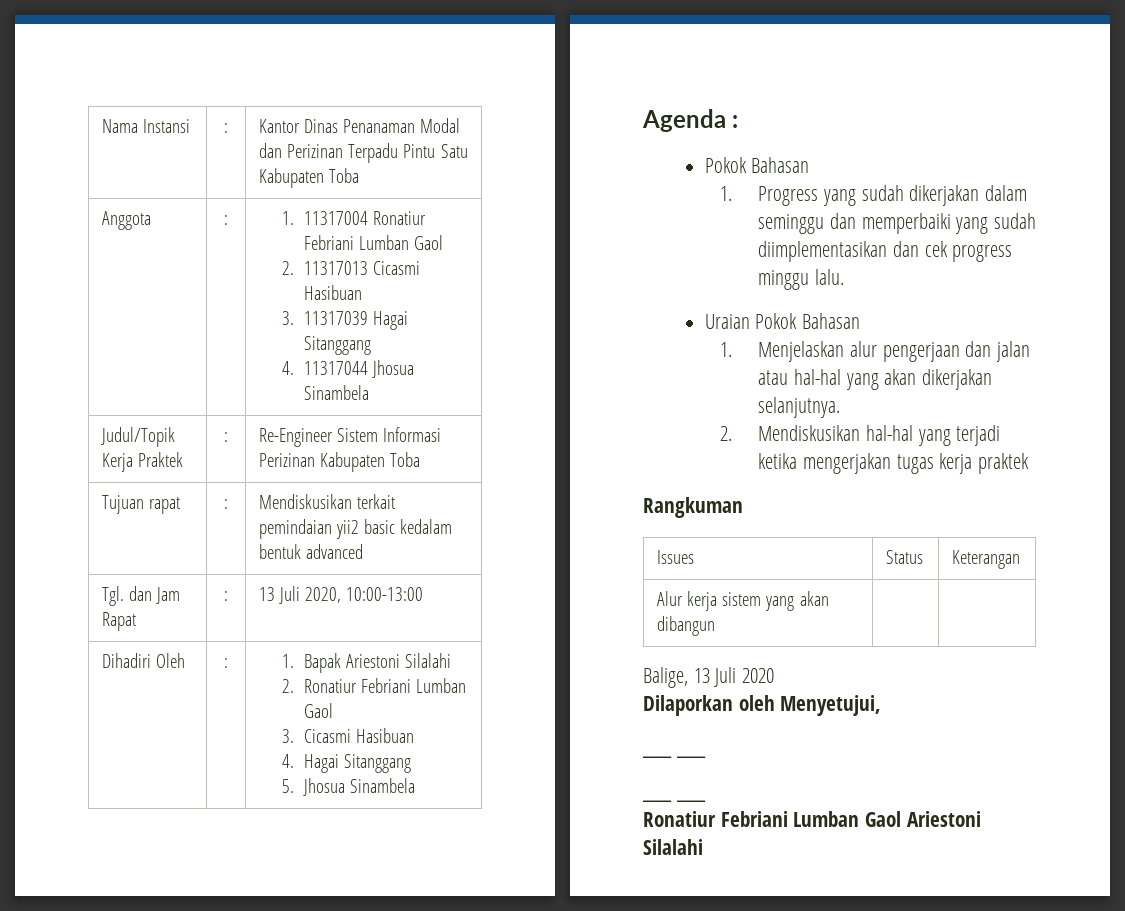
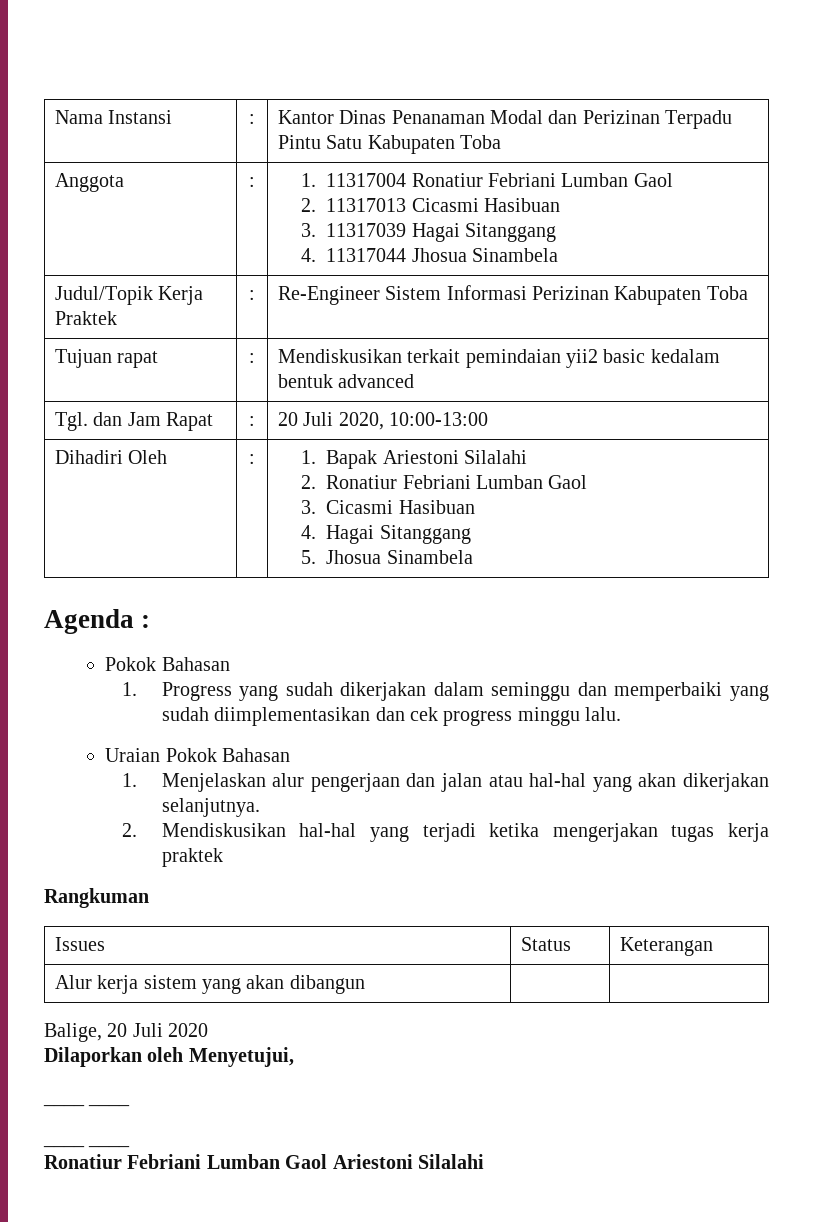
- Tgl. dan Jam Rapat | : | 13 Juli 2020, 10:00-13:00
+ Tgl. dan Jam Rapat | : | 20 Juli 2020, 10:00-13:00
- Balige, 13 Juli 2020
+ Balige, 20 Juli 2020

